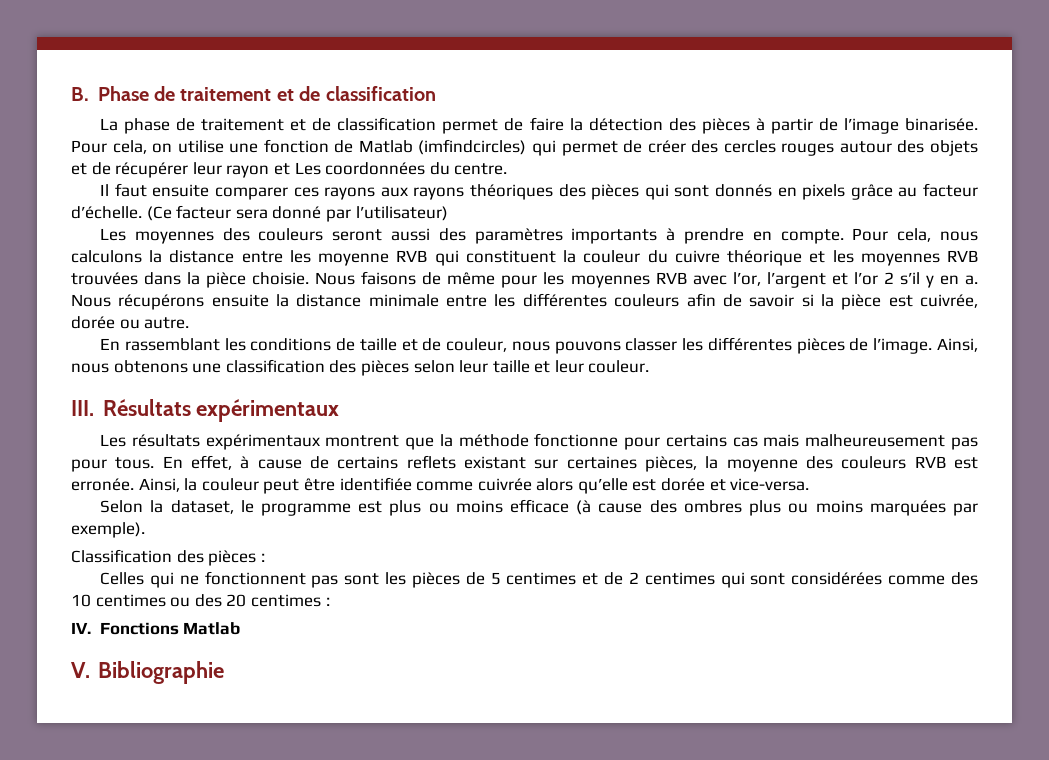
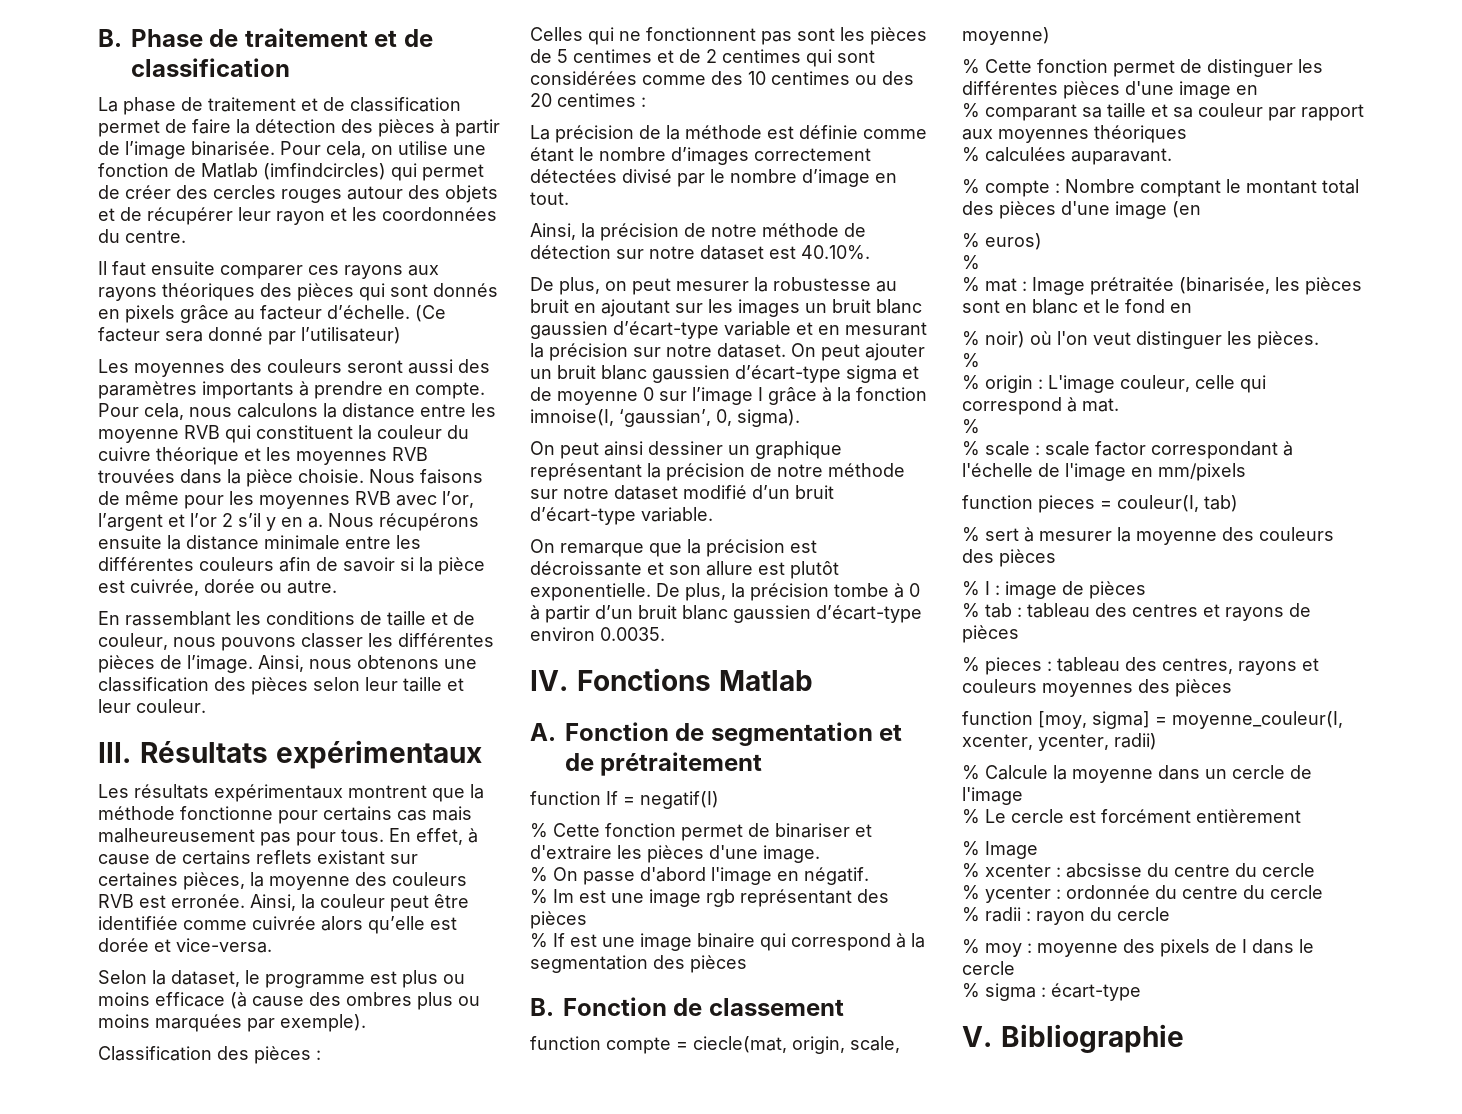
- Pour cela, on utilise une fonction de Matlab (imfindcircles) qui permet de créer des cercles rouges autour des objets et de récupérer leur rayon et Les coordonnées du centre.
+ Pour cela, on utilise une fonction de Matlab (imfindcircles) qui permet de créer des cercles rouges autour des objets et de récupérer leur rayon et les coordonnées du centre.
+ La précision de la méthode est définie comme étant le nombre d’images correctement détectées divisé par le nombre d’image en tout.
+ Ainsi, la précision de notre méthode de détection sur notre dataset est 40.10%.
+ De plus, on peut mesurer la robustesse au bruit en ajoutant sur les images un bruit blanc gaussien d’écart-type variable et en mesurant la précision sur notre dataset. On peut ajouter un bruit blanc gaussien d’écart-type sigma et de moyenne 0 sur l’image I grâce à la fonction imnoise(I, ‘gaussian’, 0, sigma).
+ On peut ainsi dessiner un graphique représentant la précision de notre méthode sur notre dataset modifié d’un bruit d’écart-type variable.
+ On remarque que la précision est décroissante et son allure est plutôt exponentielle. De plus, la précision tombe à 0 à partir d’un bruit blanc gaussien d’écart-type environ 0.0035.
  IV. Fonctions Matlab
+ A. Fonction de segmentation et de prétraitement
+ function If = negatif(I)
+ % Cette fonction permet de binariser et d'extraire les pièces d'une image.
+ % On passe d'abord l'image en négatif.
+ % Im est une image rgb représentant des pièces
+ % If est une image binaire qui correspond à la segmentation des pièces
+ B. Fonction de classement
+ function compte = ciecle(mat, origin, scale, moyenne)
+ % Cette fonction permet de distinguer les différentes pièces d'une image en
+ % comparant sa taille et sa couleur par rapport aux moyennes théoriques
+ % calculées auparavant.
+ % compte : Nombre comptant le montant total des pièces d'une image (en
+ % euros)
+ %
+ % mat : Image prétraitée (binarisée, les pièces sont en blanc et le fond en
+ % noir) où l'on veut distinguer les pièces.
+ %
+ % origin : L'image couleur, celle qui correspond à mat.
+ %
+ % scale : scale factor correspondant à l'échelle de l'image en mm/pixels
+ function pieces = couleur(I, tab)
+ % sert à mesurer la moyenne des couleurs des pièces
+ % I : image de pièces
+ % tab : tableau des centres et rayons de pièces
+ % pieces : tableau des centres, rayons et couleurs moyennes des pièces
+ function [moy, sigma] = moyenne_couleur(I, xcenter, ycenter, radii)
+ % Calcule la moyenne dans un cercle de l'image
+ % Le cercle est forcément entièrement
+ % Image
+ % xcenter : abcsisse du centre du cercle
+ % ycenter : ordonnée du centre du cercle
+ % radii : rayon du cercle
+ % moy : moyenne des pixels de I dans le cercle
+ % sigma : écart-type

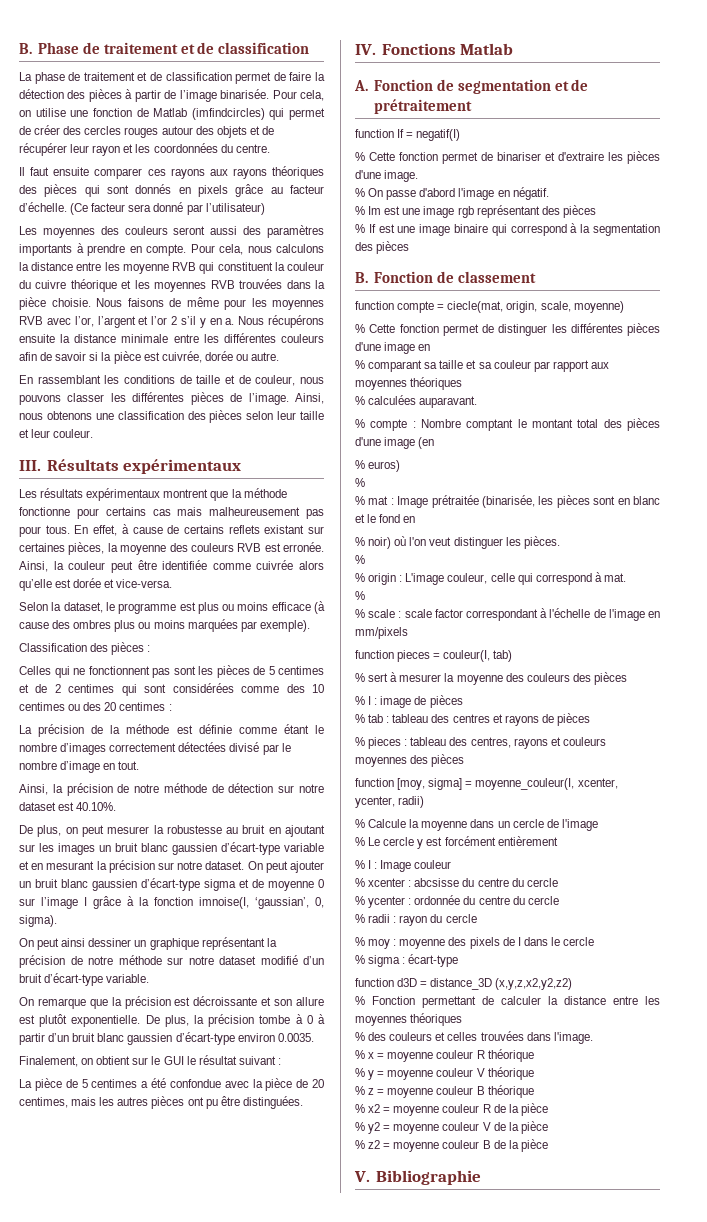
+ Finalement, on obtient sur le GUI le résultat suivant :
+ La pièce de 5 centimes a été confondue avec la pièce de 20 centimes, mais les autres pièces ont pu être distinguées.
- % Le cercle est forcément entièrement
+ % Le cercle y est forcément entièrement
- % Image
+ % I : Image couleur
+ function d3D = distance_3D (x,y,z,x2,y2,z2)
+ % Fonction permettant de calculer la distance entre les moyennes théoriques
+ % des couleurs et celles trouvées dans l'image.
+ % x = moyenne couleur R théorique
+ % y = moyenne couleur V théorique
+ % z = moyenne couleur B théorique
+ % x2 = moyenne couleur R de la pièce
+ % y2 = moyenne couleur V de la pièce
+ % z2 = moyenne couleur B de la pièce

